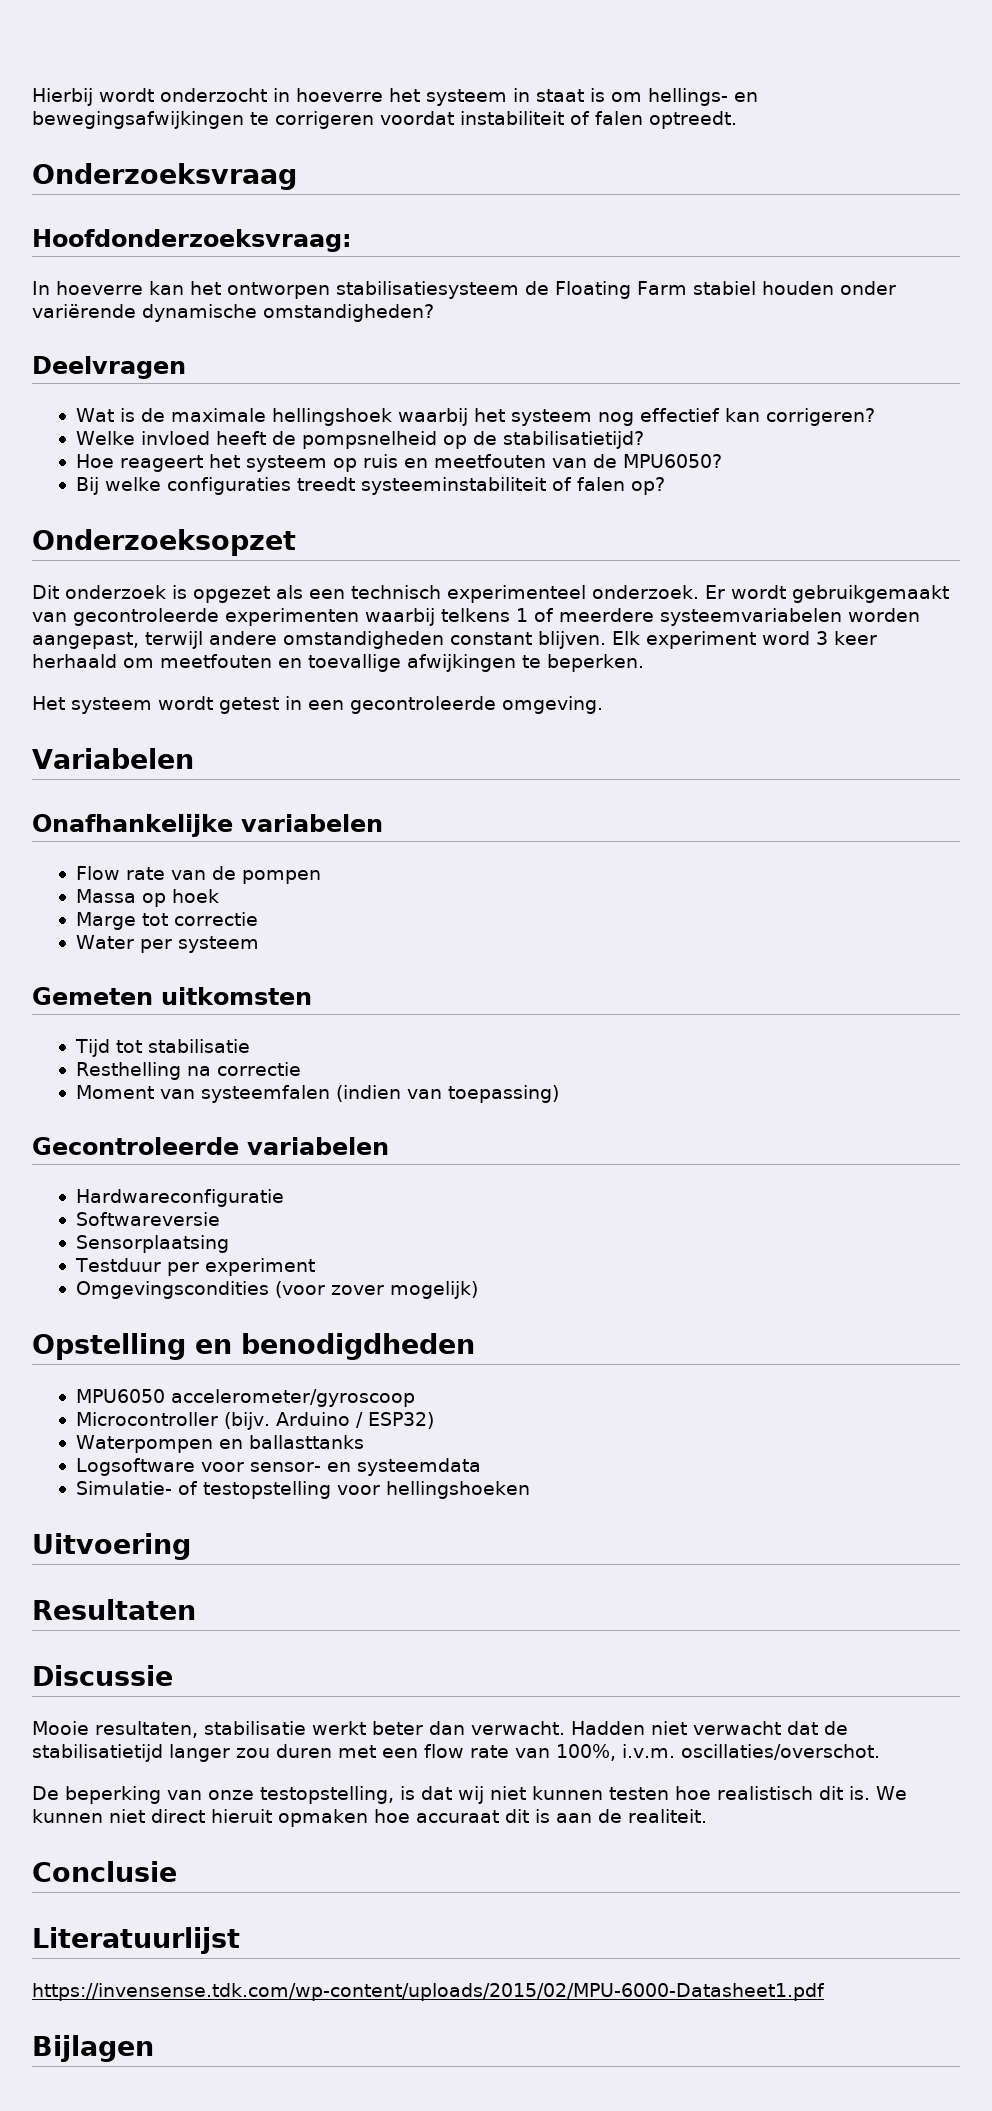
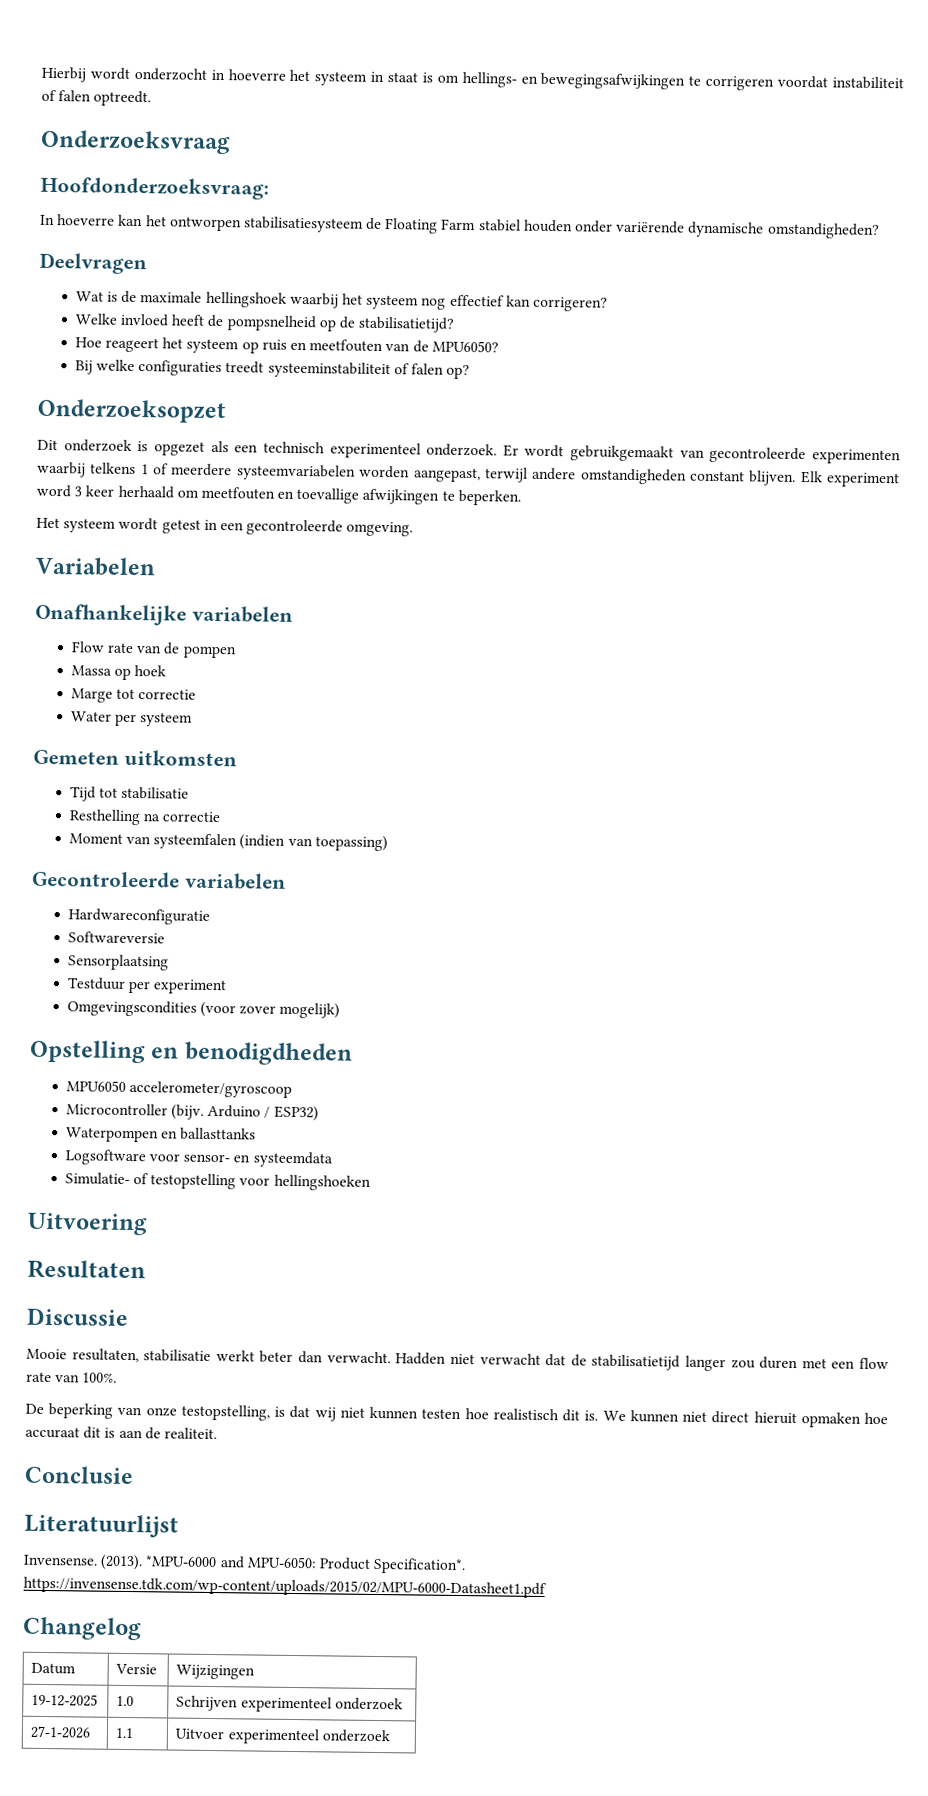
- Hadden niet verwacht dat de stabilisatietijd langer zou duren met een flow rate van 100%, i.v.m. oscillaties/overschot.
+ Hadden niet verwacht dat de stabilisatietijd langer zou duren met een flow rate van 100%.
- https://invensense.tdk.com/wp-content/uploads/2015/02/MPU-6000-Datasheet1.pdf
- Bijlagen
+ Invensense. (2013). *MPU-6000 and MPU-6050: Product Specification*. https://invensense.tdk.com/wp-content/uploads/2015/02/MPU-6000-Datasheet1.pdf
+ Changelog
+ Datum | Versie | Wijzigingen
+ 19-12-2025 | 1.0 | Schrijven experimenteel onderzoek
+ 27-1-2026 | 1.1 | Uitvoer experimenteel onderzoek

